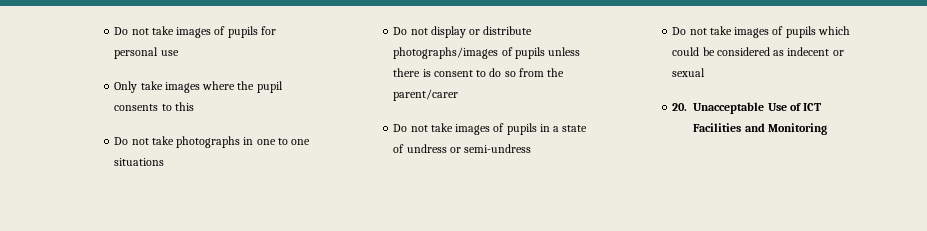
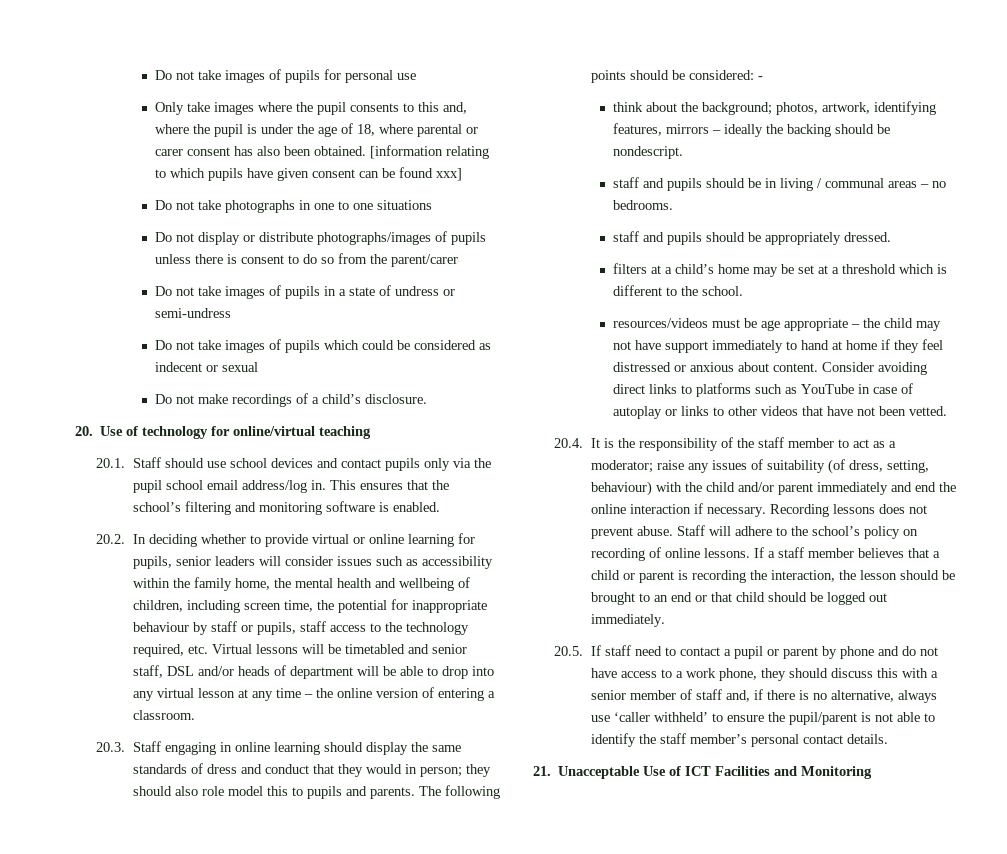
- Only take images where the pupil consents to this
+ Only take images where the pupil consents to this and, where the pupil is under the age of 18, where parental or carer consent has also been obtained. [information relating to which pupils have given consent can be found xxx]
- 20. Unacceptable Use of ICT Facilities and Monitoring
+ Do not make recordings of a child’s disclosure.
+ 20. Use of technology for online/virtual teaching
+ 20.1. Staff should use school devices and contact pupils only via the pupil school email address/log in. This ensures that the school’s filtering and monitoring software is enabled.
+ 20.2. In deciding whether to provide virtual or online learning for pupils, senior leaders will consider issues such as accessibility within the family home, the mental health and wellbeing of children, including screen time, the potential for inappropriate behaviour by staff or pupils, staff access to the technology required, etc. Virtual lessons will be timetabled and senior staff, DSL and/or heads of department will be able to drop into any virtual lesson at any time – the online version of entering a classroom.
+ 20.3. Staff engaging in online learning should display the same standards of dress and conduct that they would in person; they should also role model this to pupils and parents. The following points should be considered: -
+ think about the background; photos, artwork, identifying features, mirrors – ideally the backing should be nondescript.
+ staff and pupils should be in living / communal areas – no bedrooms.
+ staff and pupils should be appropriately dressed.
+ filters at a child’s home may be set at a threshold which is different to the school.
+ resources/videos must be age appropriate – the child may not have support immediately to hand at home if they feel distressed or anxious about content. Consider avoiding direct links to platforms such as YouTube in case of autoplay or links to other videos that have not been vetted.
+ 20.4. It is the responsibility of the staff member to act as a moderator; raise any issues of suitability (of dress, setting, behaviour) with the child and/or parent immediately and end the online interaction if necessary. Recording lessons does not prevent abuse. Staff will adhere to the school’s policy on recording of online lessons. If a staff member believes that a child or parent is recording the interaction, the lesson should be brought to an end or that child should be logged out immediately.
+ 20.5. If staff need to contact a pupil or parent by phone and do not have access to a work phone, they should discuss this with a senior member of staff and, if there is no alternative, always use ‘caller withheld’ to ensure the pupil/parent is not able to identify the staff member’s personal contact details.
+ 21. Unacceptable Use of ICT Facilities and Monitoring

